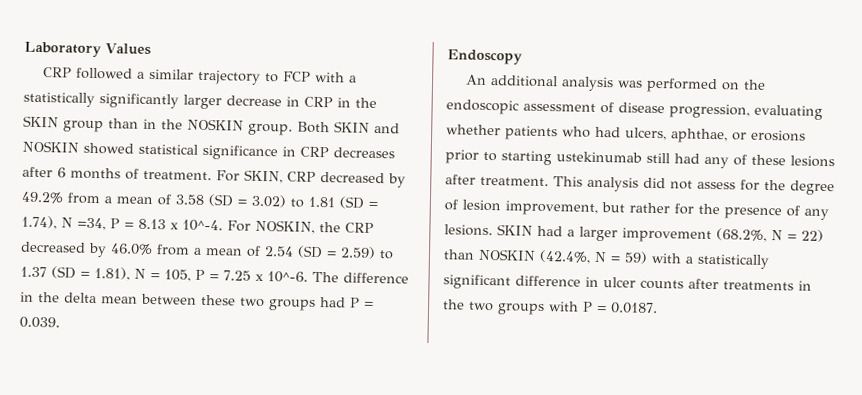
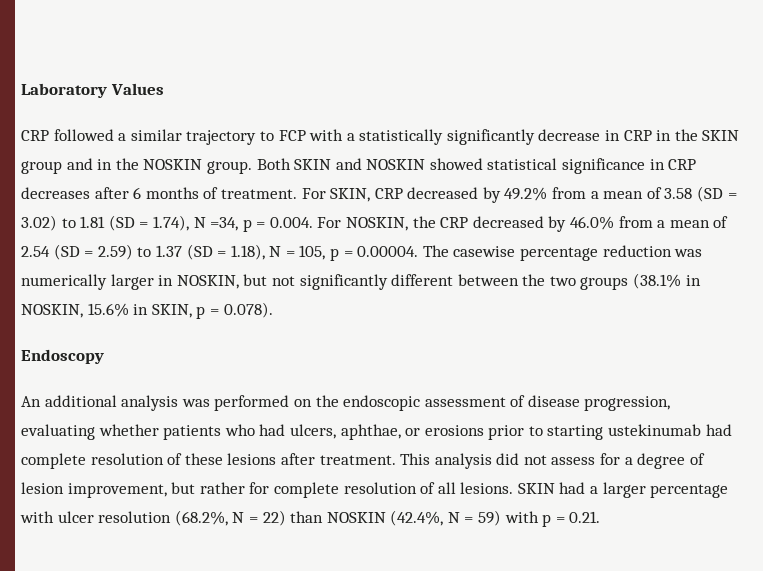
- CRP followed a similar trajectory to FCP with a statistically significantly larger decrease in CRP in the SKIN group than in the NOSKIN group.
+ CRP followed a similar trajectory to FCP with a statistically significantly decrease in CRP in the SKIN group and in the NOSKIN group.
- For SKIN, CRP decreased by 49.2% from a mean of 3.58 (SD = 3.02) to 1.81 (SD = 1.74), N =34, P = 8.13 x 10^-4. For NOSKIN, the CRP decreased by 46.0% from a mean of 2.54 (SD = 2.59) to 1.37 (SD = 1.81), N = 105, P = 7.25 x 10^-6. The difference in the delta mean between these two groups had P = 0.039.
+ For SKIN, CRP decreased by 49.2% from a mean of 3.58 (SD = 3.02) to 1.81 (SD = 1.74), N =34, p = 0.004. For NOSKIN, the CRP decreased by 46.0% from a mean of 2.54 (SD = 2.59) to 1.37 (SD = 1.18), N = 105, p = 0.00004. The casewise percentage reduction was numerically larger in NOSKIN, but not significantly different between the two groups (38.1% in NOSKIN, 15.6% in SKIN, p = 0.078).
- An additional analysis was performed on the endoscopic assessment of disease progression, evaluating whether patients who had ulcers, aphthae, or erosions prior to starting ustekinumab still had any of these lesions after treatment.
+ An additional analysis was performed on the endoscopic assessment of disease progression, evaluating whether patients who had ulcers, aphthae, or erosions prior to starting ustekinumab had complete resolution of these lesions after treatment.
- This analysis did not assess for the degree of lesion improvement, but rather for the presence of any lesions.
+ This analysis did not assess for a degree of lesion improvement, but rather for complete resolution of all lesions.
- SKIN had a larger improvement (68.2%, N = 22) than NOSKIN (42.4%, N = 59) with a statistically significant difference in ulcer counts after treatments in the two groups with P = 0.0187.
+ SKIN had a larger percentage with ulcer resolution (68.2%, N = 22) than NOSKIN (42.4%, N = 59) with p = 0.21.

